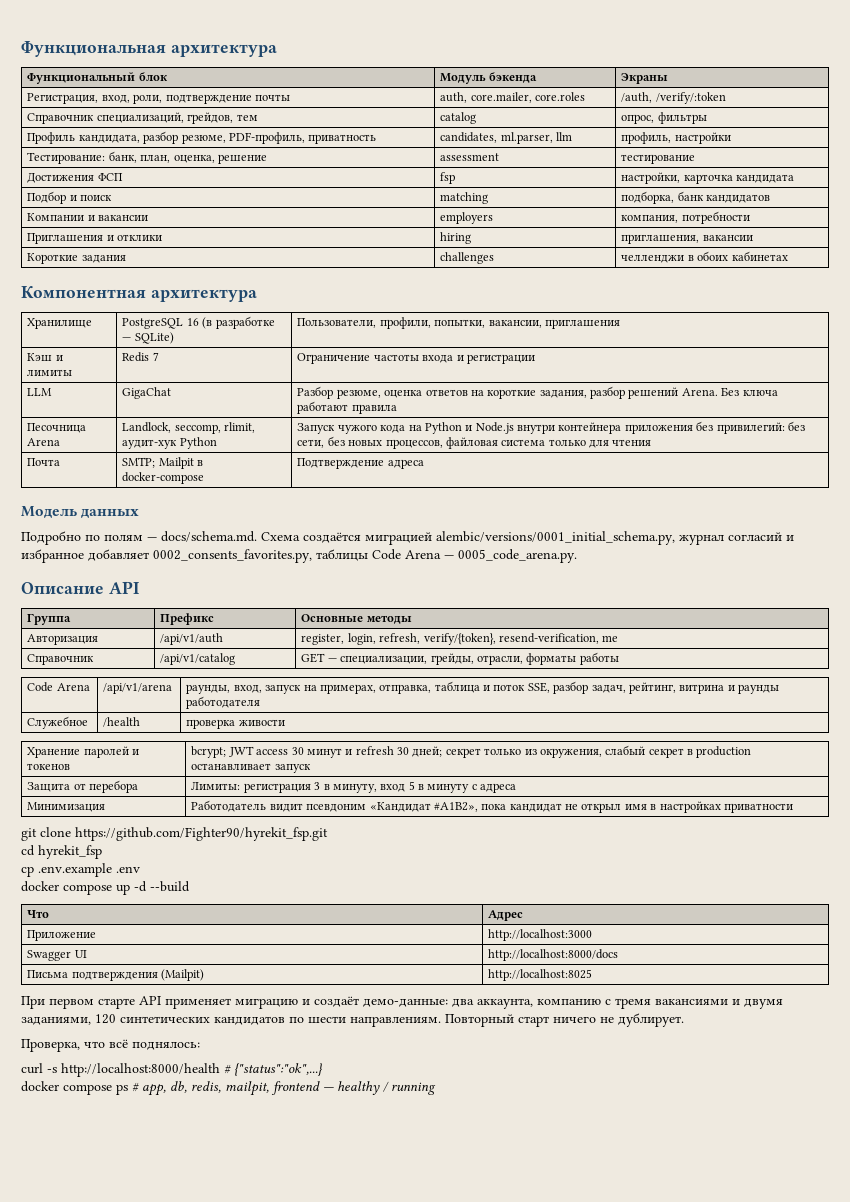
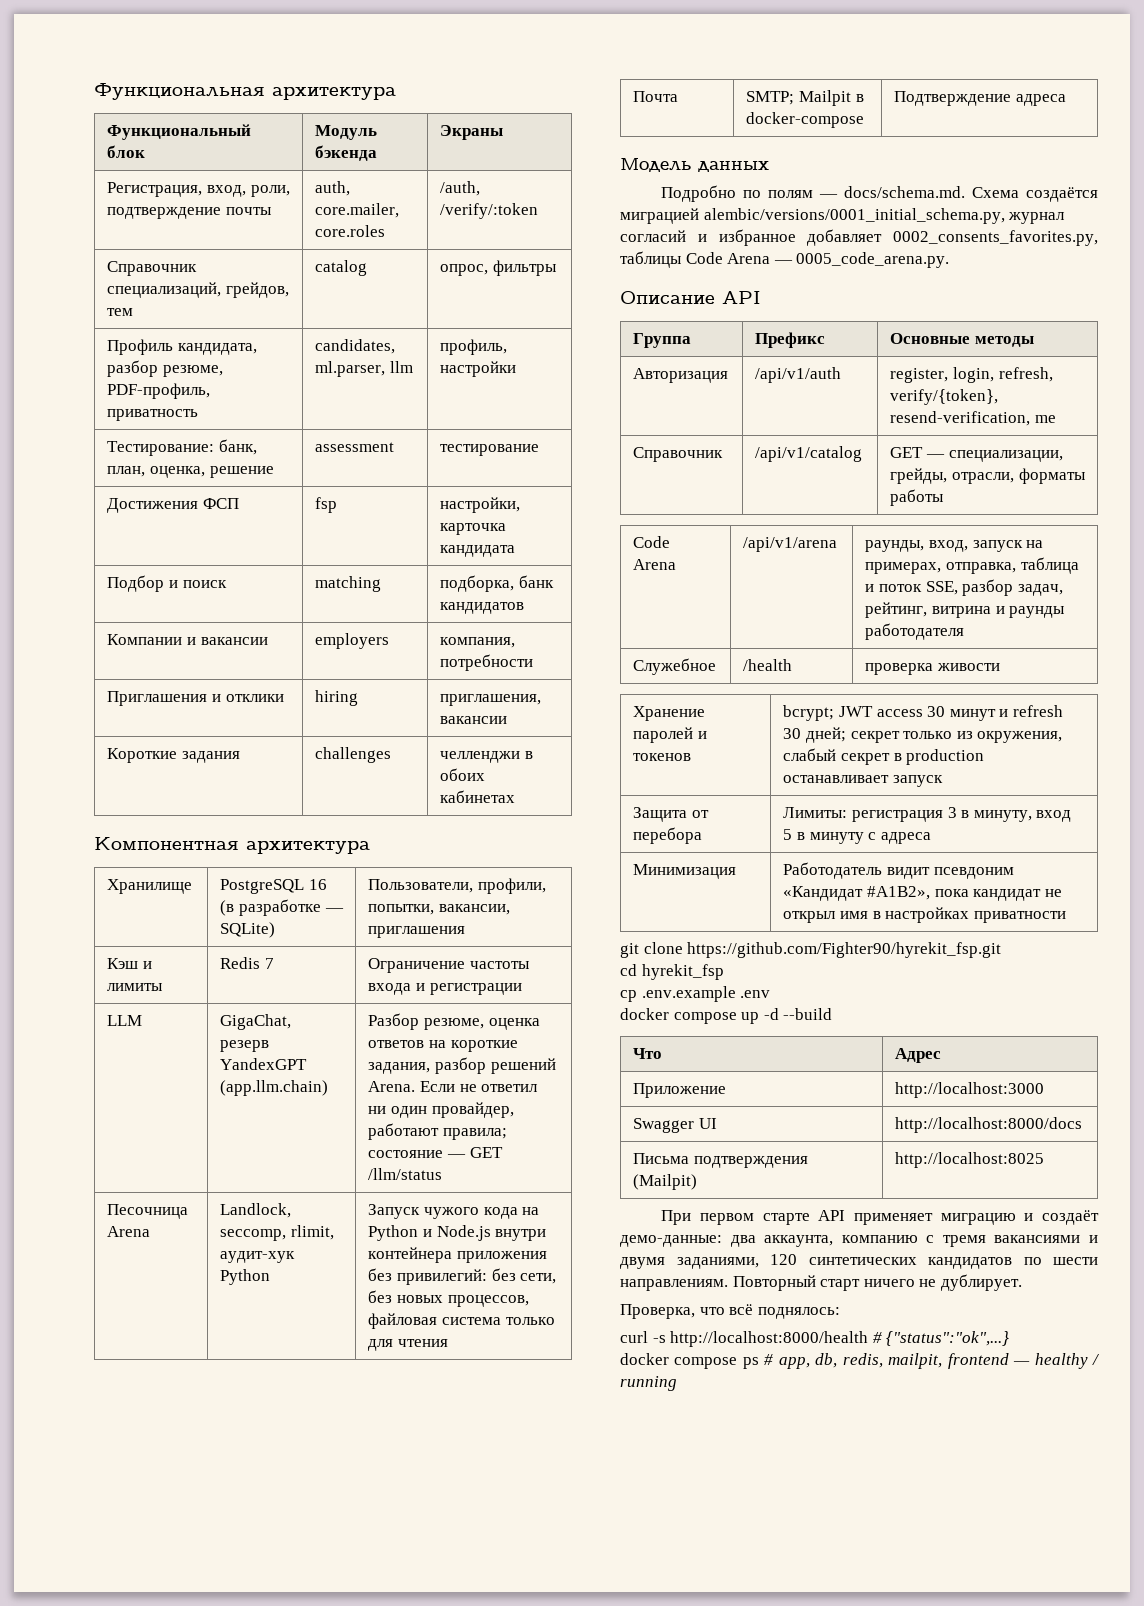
- LLM | GigaChat | Разбор резюме, оценка ответов на короткие задания, разбор решений Arena. Без ключа работают правила
+ LLM | GigaChat, резерв YandexGPT (app.llm.chain) | Разбор резюме, оценка ответов на короткие задания, разбор решений Arena. Если не ответил ни один провайдер, работают правила; состояние — GET /llm/status

